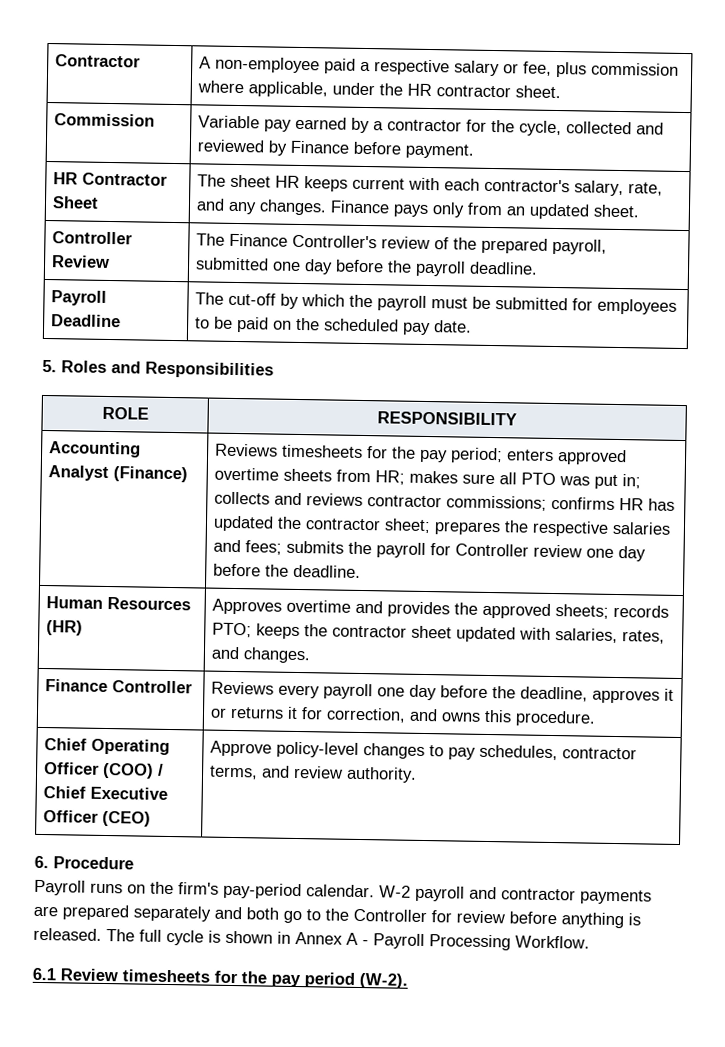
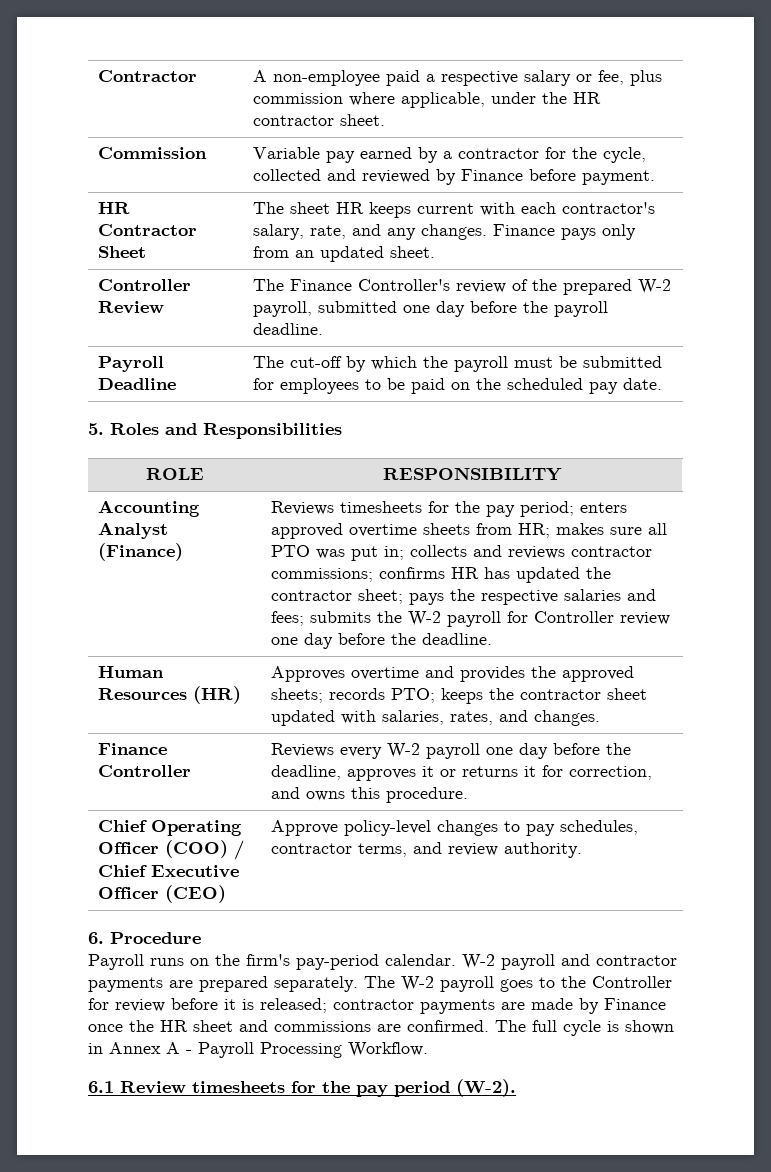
- Controller Review | The Finance Controller's review of the prepared payroll, submitted one day before the payroll deadline.
+ Controller Review | The Finance Controller's review of the prepared W-2 payroll, submitted one day before the payroll deadline.
- Reviews timesheets for the pay period; enters approved overtime sheets from HR; makes sure all PTO was put in; collects and reviews contractor commissions; confirms HR has updated the contractor sheet; prepares the respective salaries and fees; submits the payroll for Controller review one day before the deadline.
+ Reviews timesheets for the pay period; enters approved overtime sheets from HR; makes sure all PTO was put in; collects and reviews contractor commissions; confirms HR has updated the contractor sheet; pays the respective salaries and fees; submits the W-2 payroll for Controller review one day before the deadline.
- Finance Controller | Reviews every payroll one day before the deadline, approves it or returns it for correction, and owns this procedure.
+ Finance Controller | Reviews every W-2 payroll one day before the deadline, approves it or returns it for correction, and owns this procedure.
- W-2 payroll and contractor payments are prepared separately and both go to the Controller for review before anything is released.
+ W-2 payroll and contractor payments are prepared separately. The W-2 payroll goes to the Controller for review before it is released; contractor payments are made by Finance once the HR sheet and commissions are confirmed.

